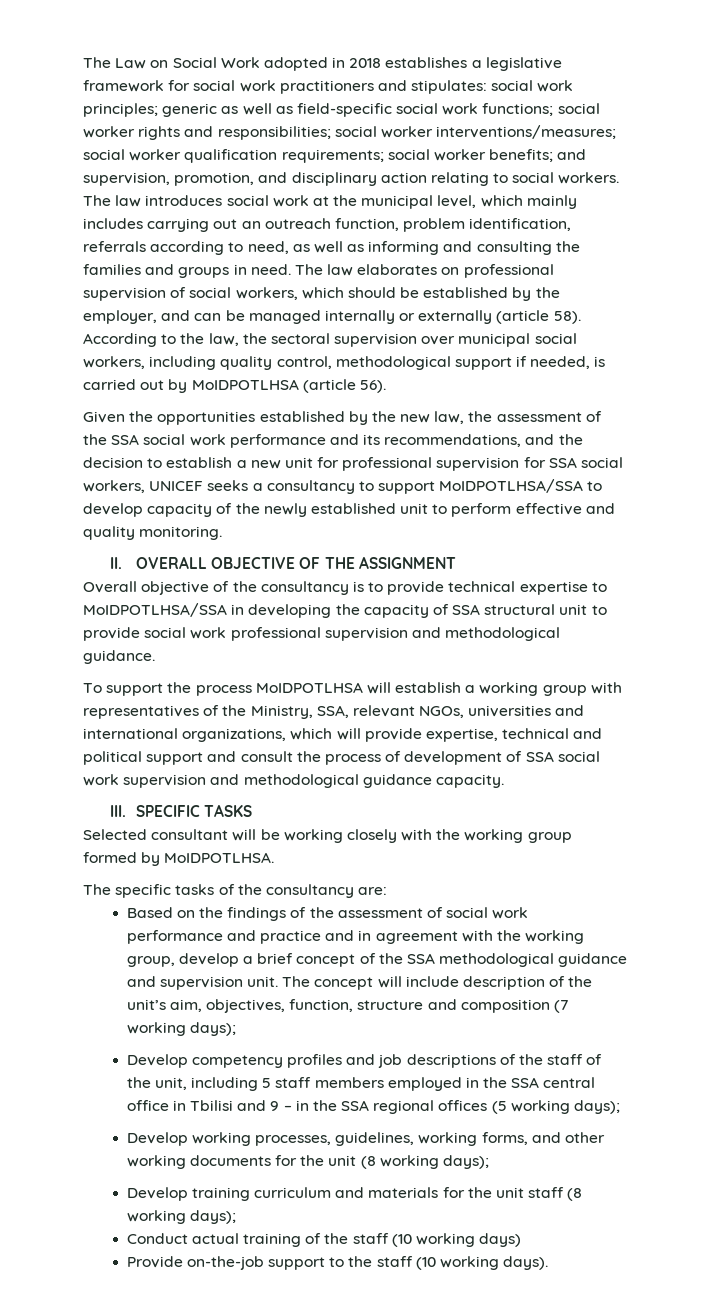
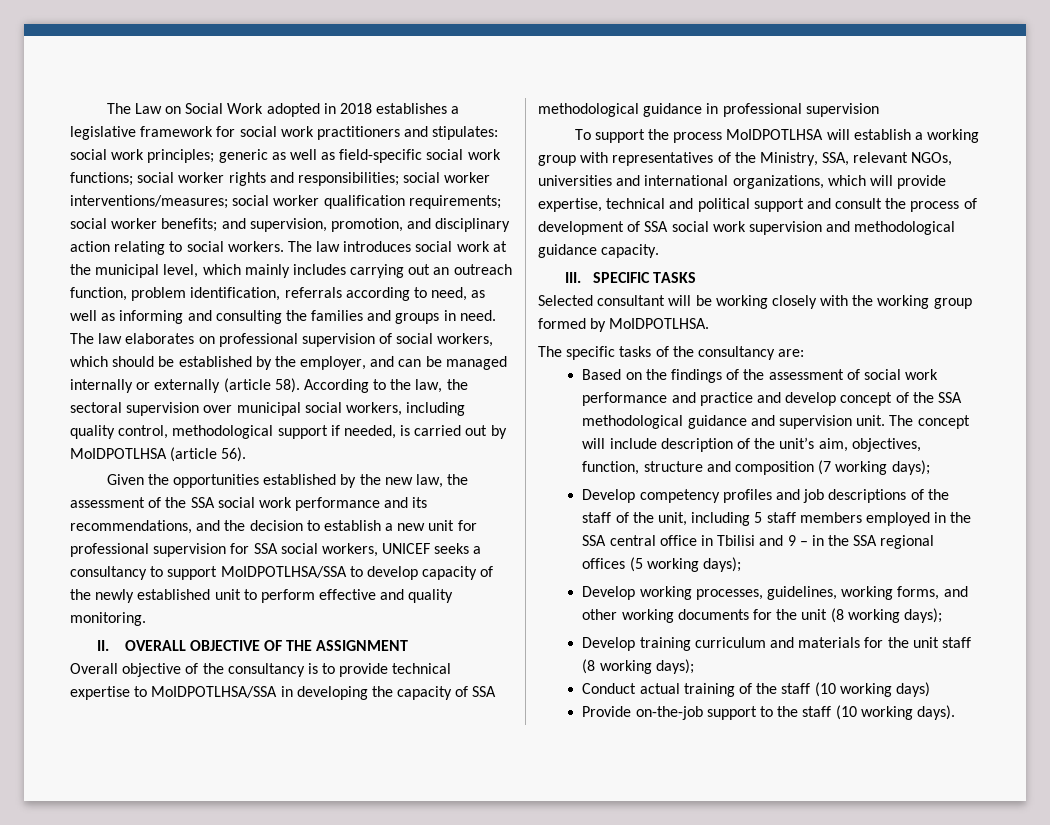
- Overall objective of the consultancy is to provide technical expertise to MoIDPOTLHSA/SSA in developing the capacity of SSA structural unit to provide social work professional supervision and methodological guidance.
+ Overall objective of the consultancy is to provide technical expertise to MoIDPOTLHSA/SSA in developing the capacity of SSA methodological guidance in professional supervision
- Based on the findings of the assessment of social work performance and practice and in agreement with the working group, develop a brief concept of the SSA methodological guidance and supervision unit.
+ Based on the findings of the assessment of social work performance and practice and develop concept of the SSA methodological guidance and supervision unit.

